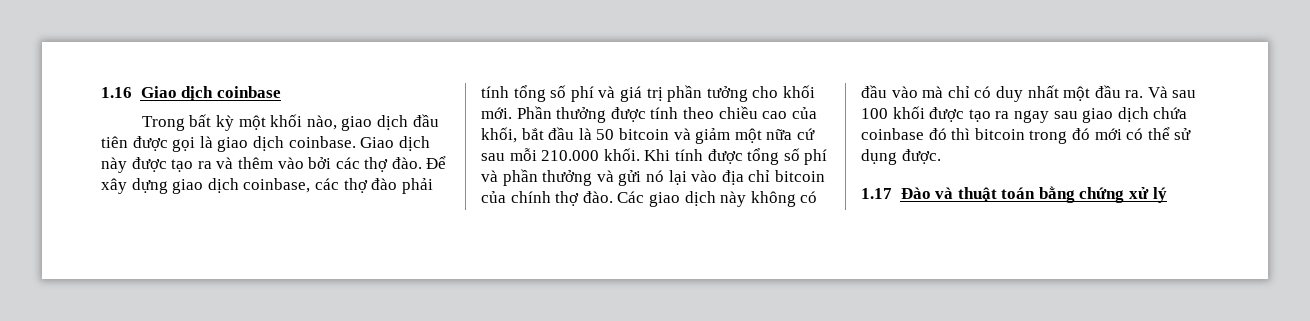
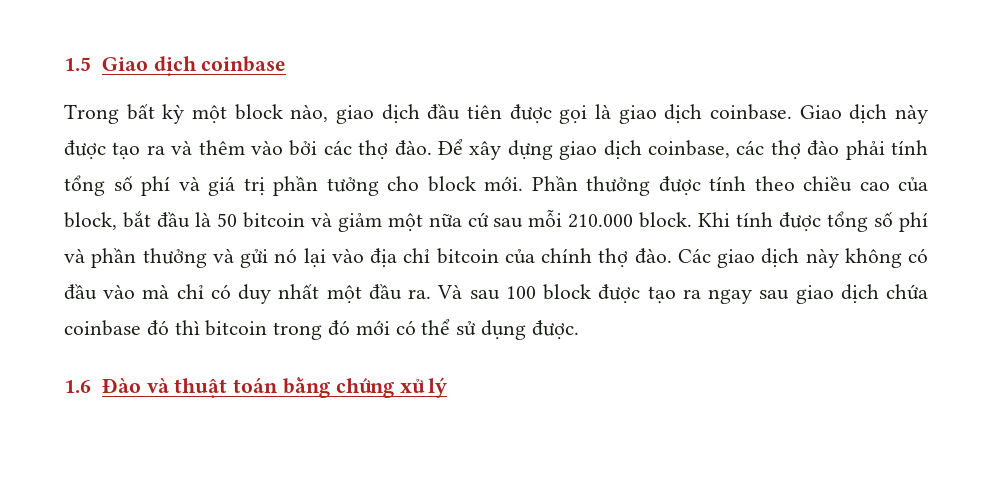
- 1.16 Giao dịch coinbase
+ 1.5 Giao dịch coinbase
- Trong bất kỳ một khối nào, giao dịch đầu tiên được gọi là giao dịch coinbase.
+ Trong bất kỳ một block nào, giao dịch đầu tiên được gọi là giao dịch coinbase.
- Để xây dựng giao dịch coinbase, các thợ đào phải tính tổng số phí và giá trị phần tưởng cho khối mới.
+ Để xây dựng giao dịch coinbase, các thợ đào phải tính tổng số phí và giá trị phần tưởng cho block mới.
- Phần thưởng được tính theo chiều cao của khối, bắt đầu là 50 bitcoin và giảm một nữa cứ sau mỗi 210.000 khối.
+ Phần thưởng được tính theo chiều cao của block, bắt đầu là 50 bitcoin và giảm một nữa cứ sau mỗi 210.000 block.
- Và sau 100 khối được tạo ra ngay sau giao dịch chứa coinbase đó thì bitcoin trong đó mới có thể sử dụng được.
+ Và sau 100 block được tạo ra ngay sau giao dịch chứa coinbase đó thì bitcoin trong đó mới có thể sử dụng được.
- 1.17 Đào và thuật toán bằng chứng xử lý
+ 1.6 Đào và thuật toán bằng chứng xử lý

